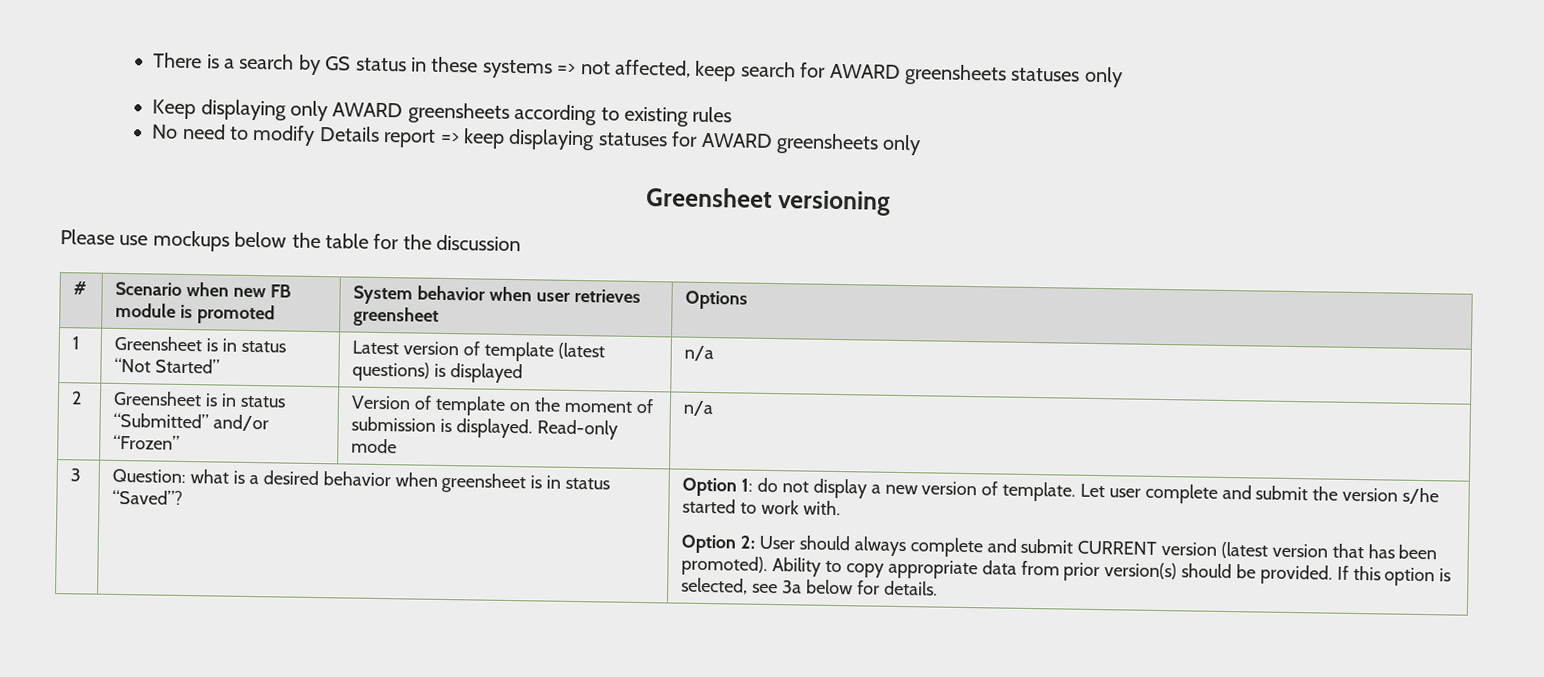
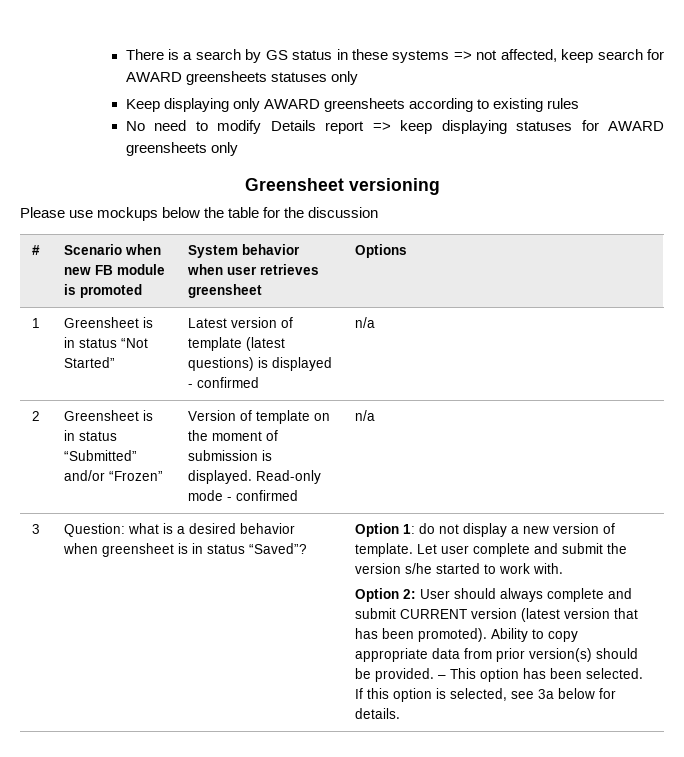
- 1 | Greensheet is in status “Not Started” | Latest version of template (latest questions) is displayed | n/a
+ 1 | Greensheet is in status “Not Started” | Latest version of template (latest questions) is displayed - confirmed | n/a
- 2 | Greensheet is in status “Submitted” and/or “Frozen” | Version of template on the moment of submission is displayed. Read-only mode | n/a
+ 2 | Greensheet is in status “Submitted” and/or “Frozen” | Version of template on the moment of submission is displayed. Read-only mode - confirmed | n/a
+ – This option has been selected.

